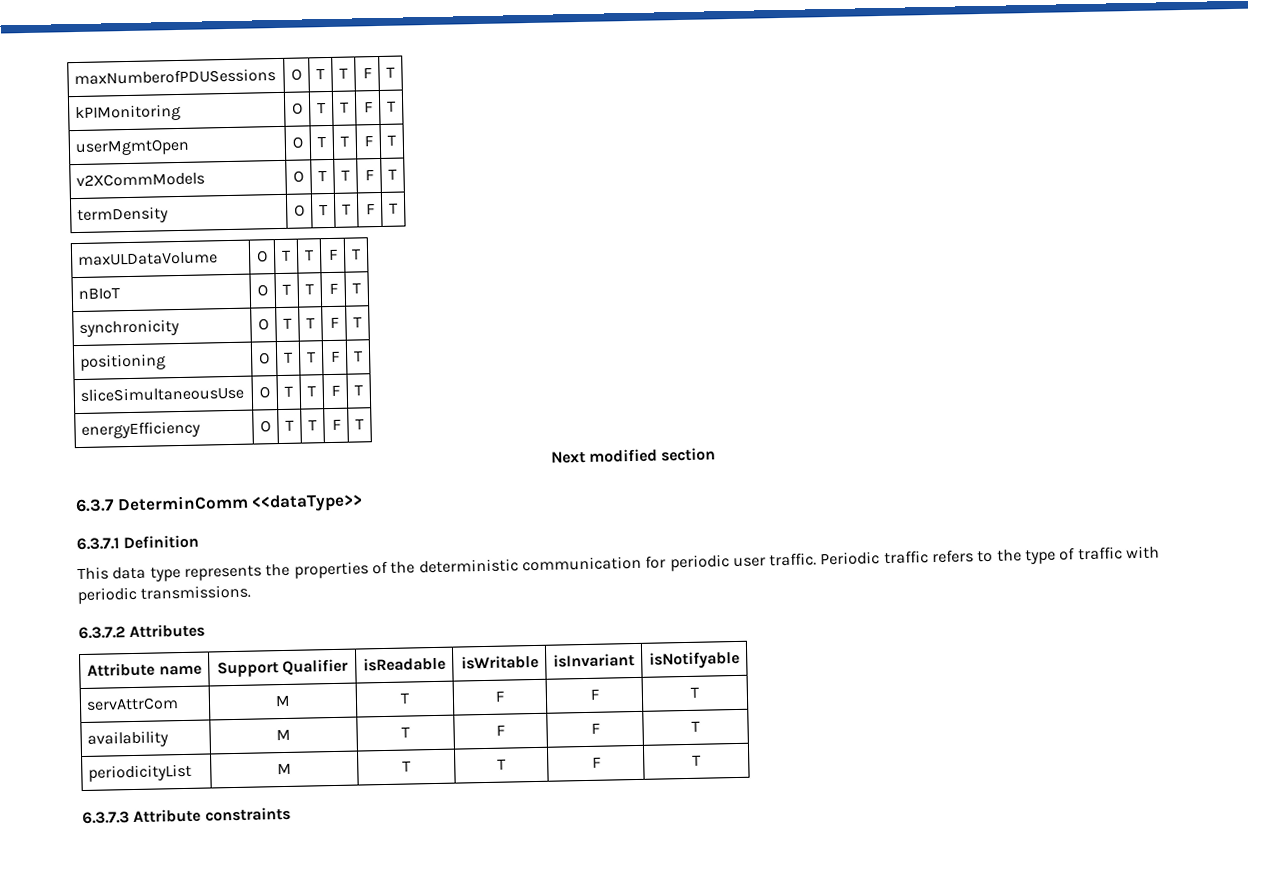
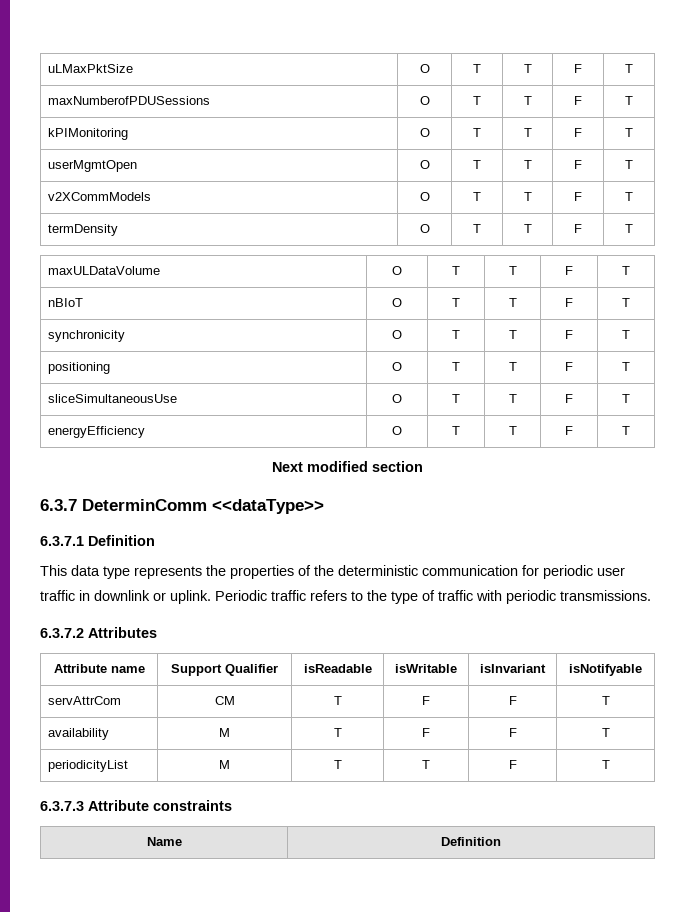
+ uLMaxPktSize | O | T | T | F | T
- This data type represents the properties of the deterministic communication for periodic user traffic.
+ This data type represents the properties of the deterministic communication for periodic user traffic in downlink or uplink.
- servAttrCom | M | T | F | F | T
+ servAttrCom | CM | T | F | F | T
+ Name | Definition

